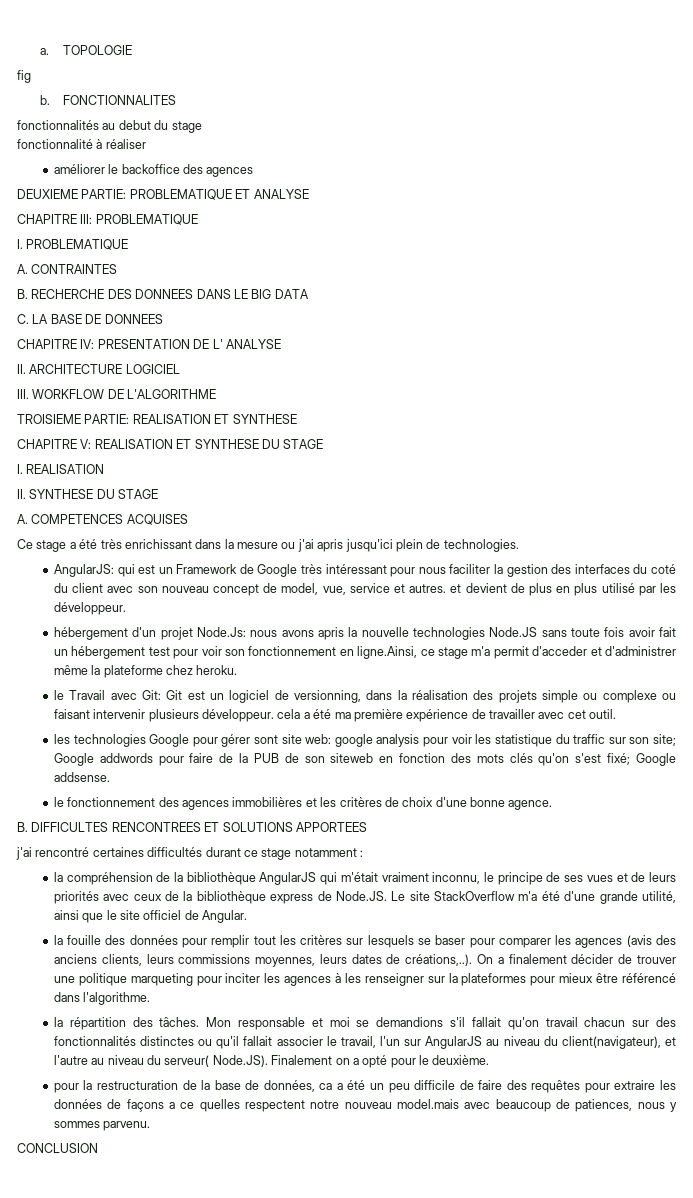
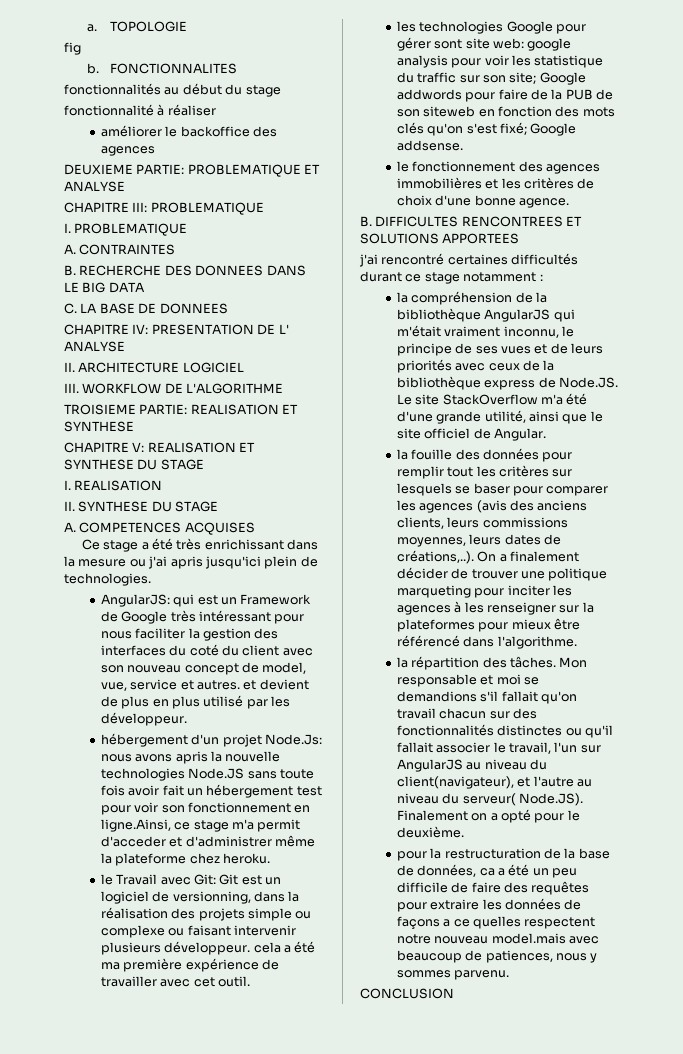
- fonctionnalités au debut du stage
+ fonctionnalités au début du stage

